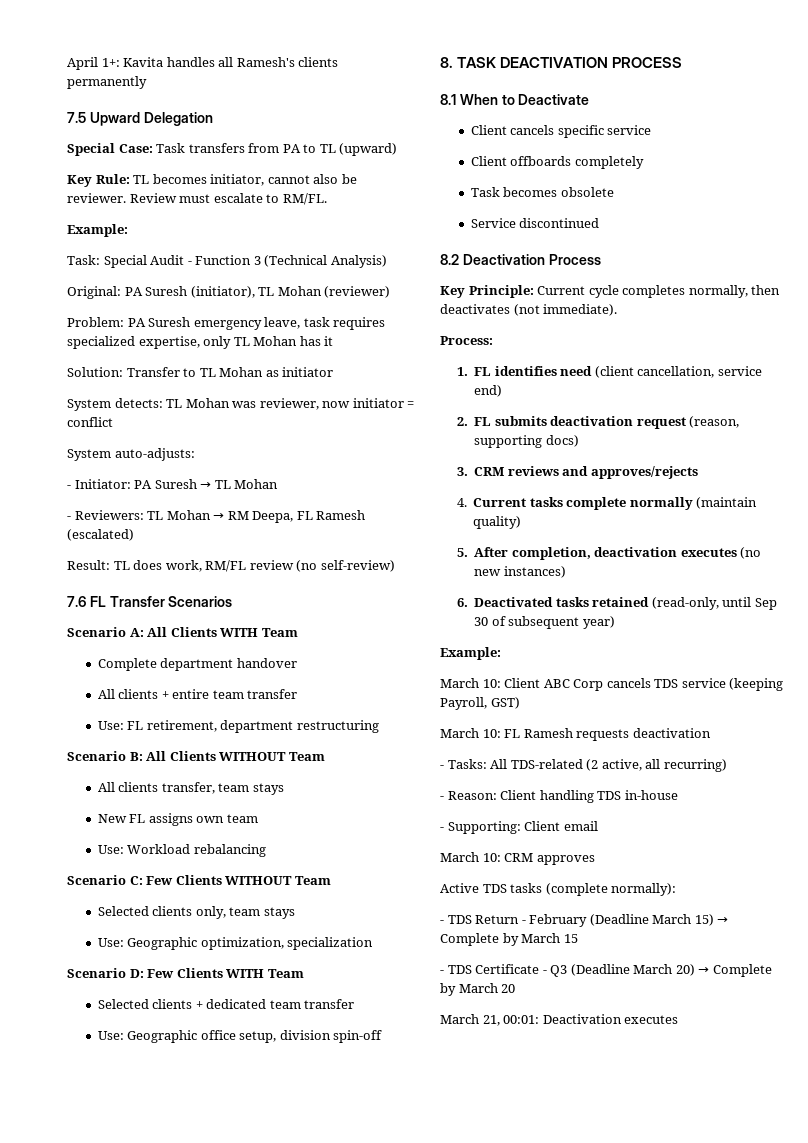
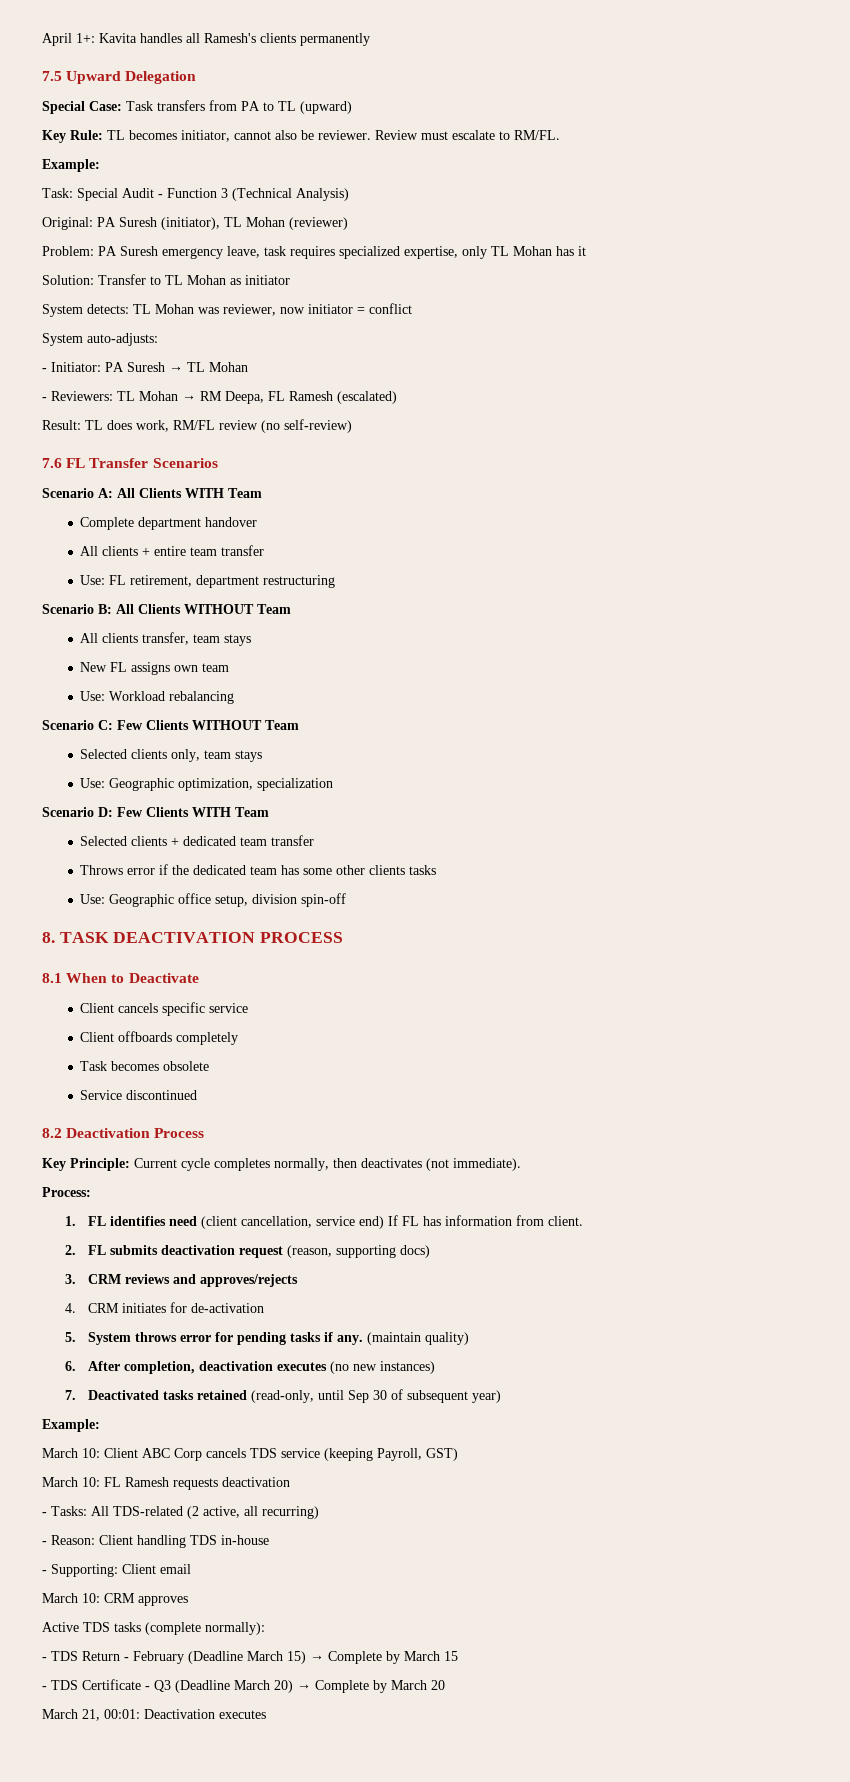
+ Throws error if the dedicated team has some other clients tasks
- 1. FL identifies need (client cancellation, service end)
+ 1. FL identifies need (client cancellation, service end) If FL has information from client.
- 4. Current tasks complete normally (maintain quality)
+ 4. CRM initiates for de-activation
+ 5. System throws error for pending tasks if any. (maintain quality)
- 5. After completion, deactivation executes (no new instances)
+ 6. After completion, deactivation executes (no new instances)
- 6. Deactivated tasks retained (read-only, until Sep 30 of subsequent year)
+ 7. Deactivated tasks retained (read-only, until Sep 30 of subsequent year)

